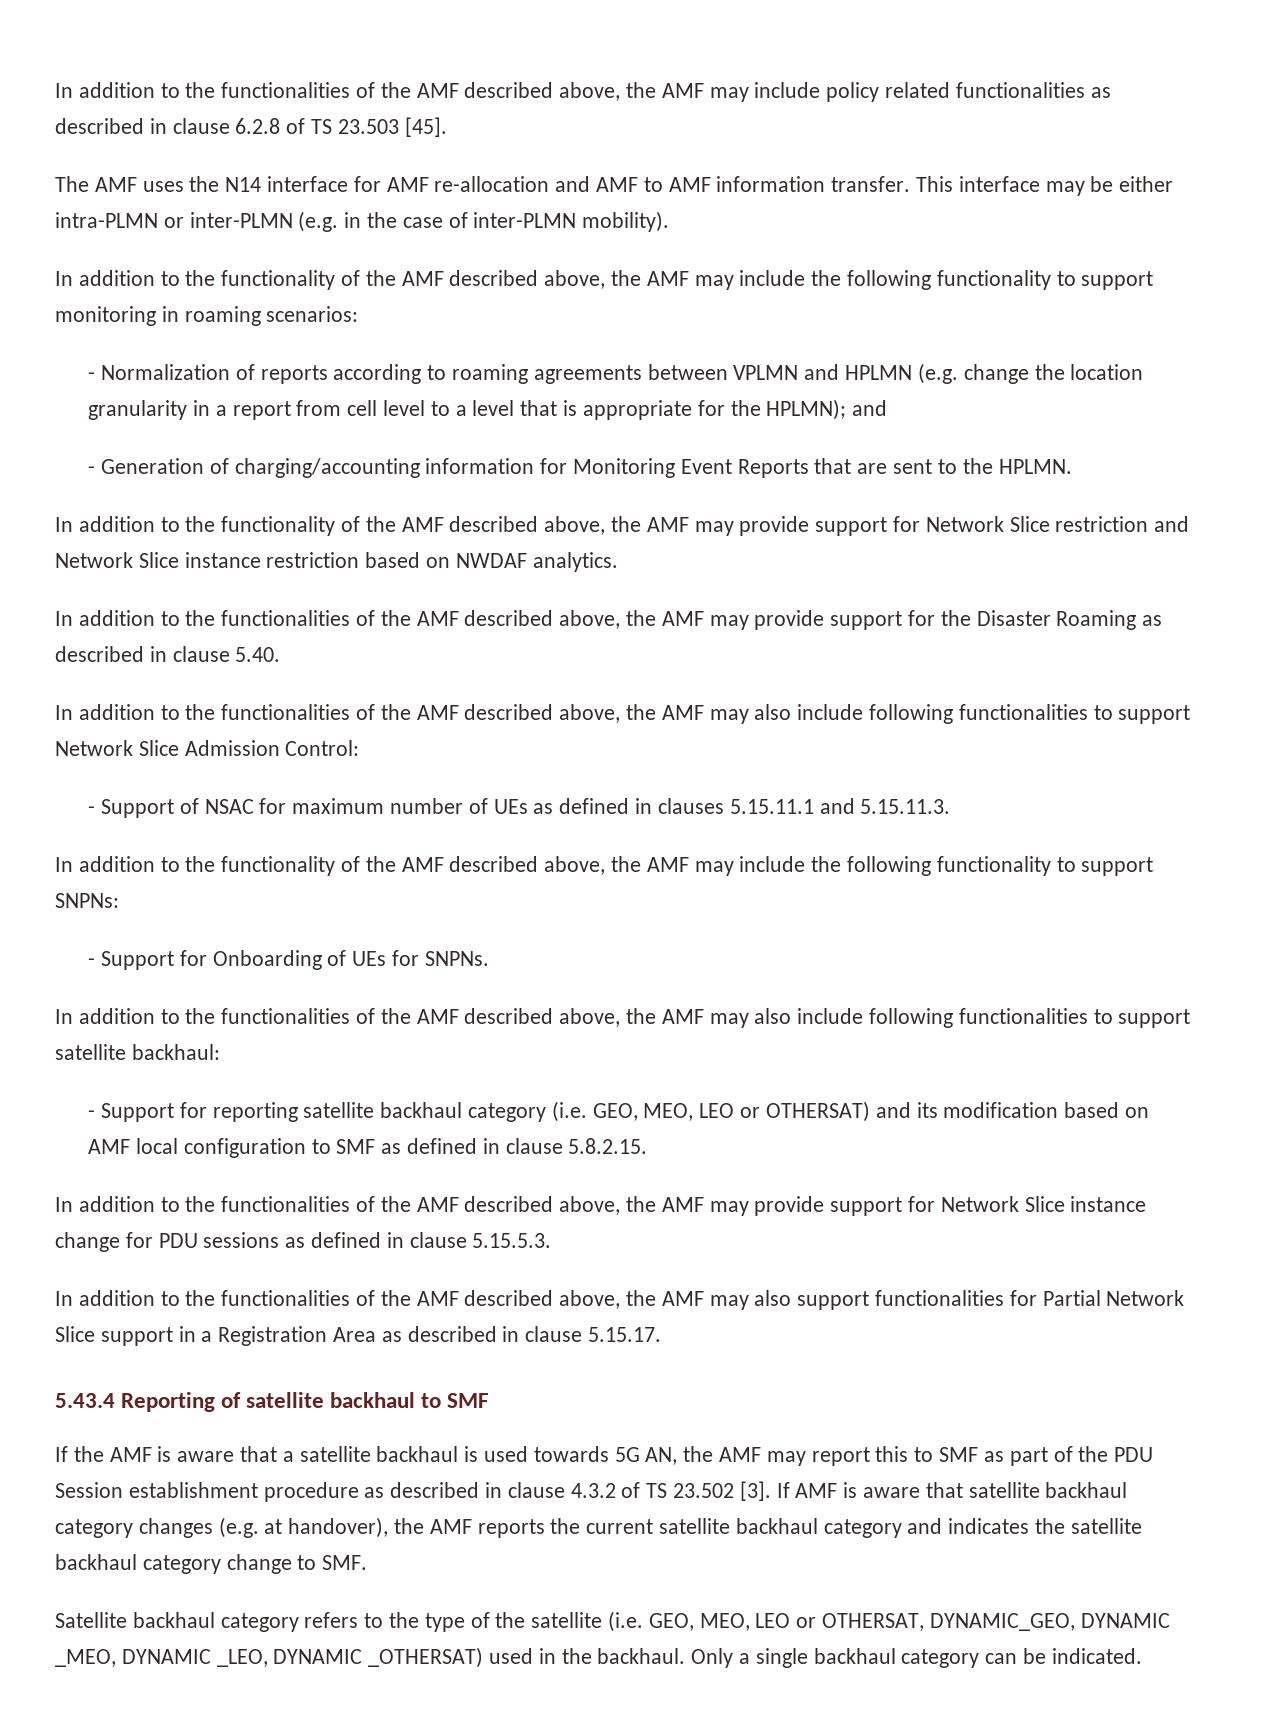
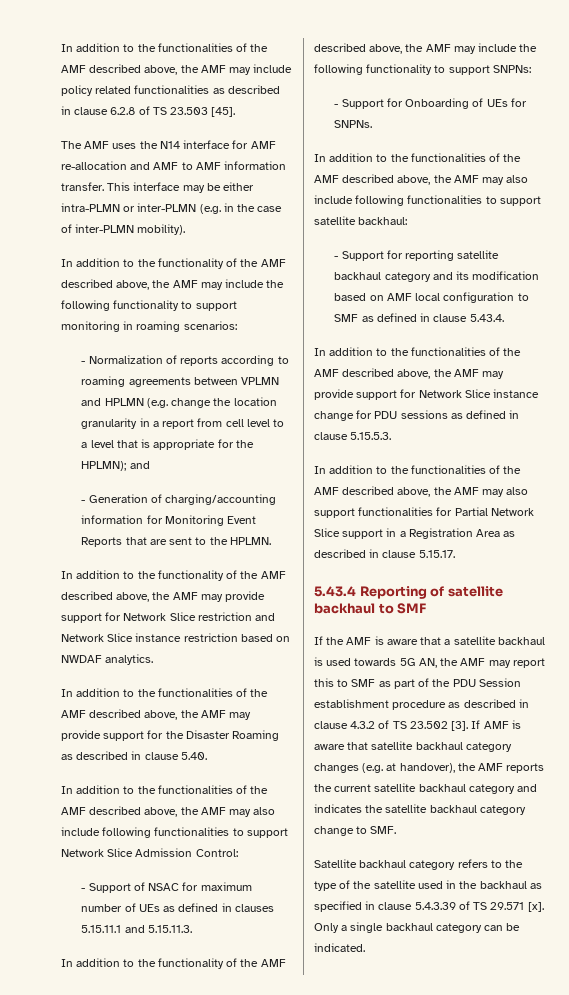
- - Support for reporting satellite backhaul category (i.e. GEO, MEO, LEO or OTHERSAT) and its modification based on AMF local configuration to SMF as defined in clause 5.8.2.15.
+ - Support for reporting satellite backhaul category and its modification based on AMF local configuration to SMF as defined in clause 5.43.4.
- Satellite backhaul category refers to the type of the satellite (i.e. GEO, MEO, LEO or OTHERSAT, DYNAMIC_GEO, DYNAMIC _MEO, DYNAMIC _LEO, DYNAMIC _OTHERSAT) used in the backhaul.
+ Satellite backhaul category refers to the type of the satellite used in the backhaul as specified in clause 5.4.3.39 of TS 29.571 [x].

